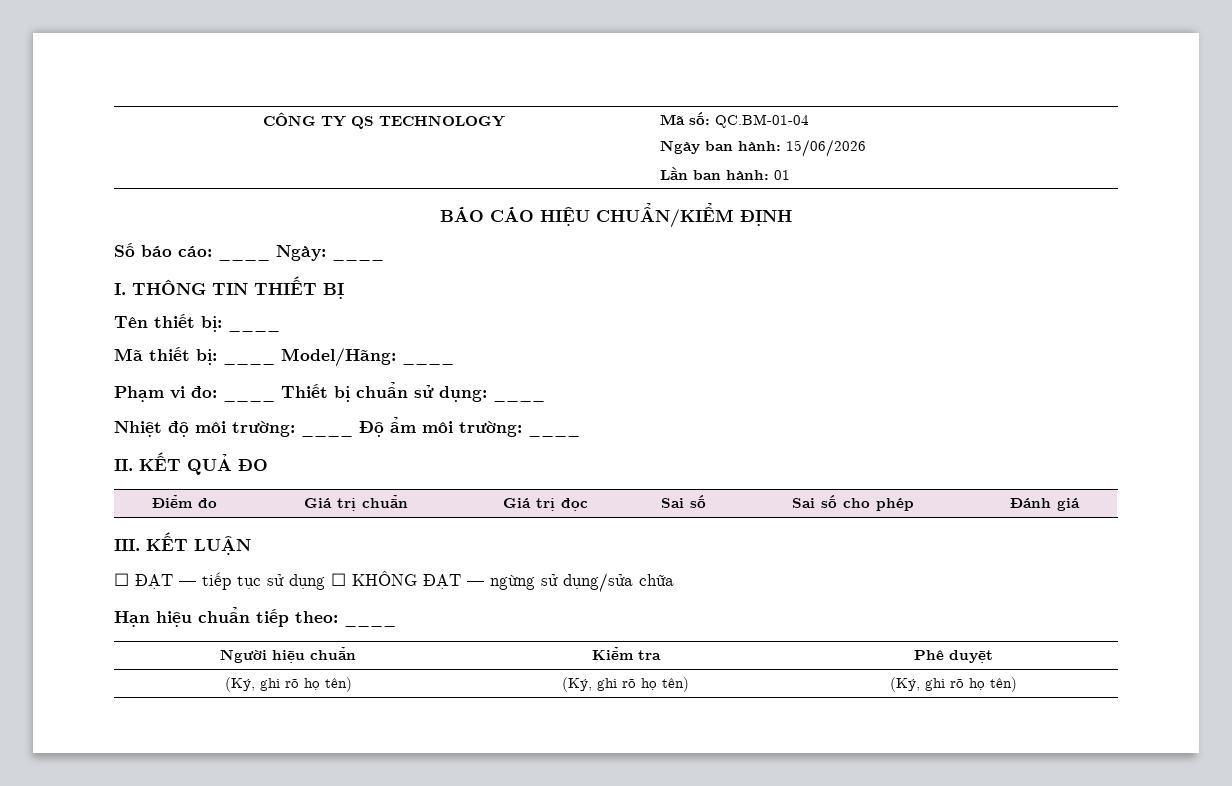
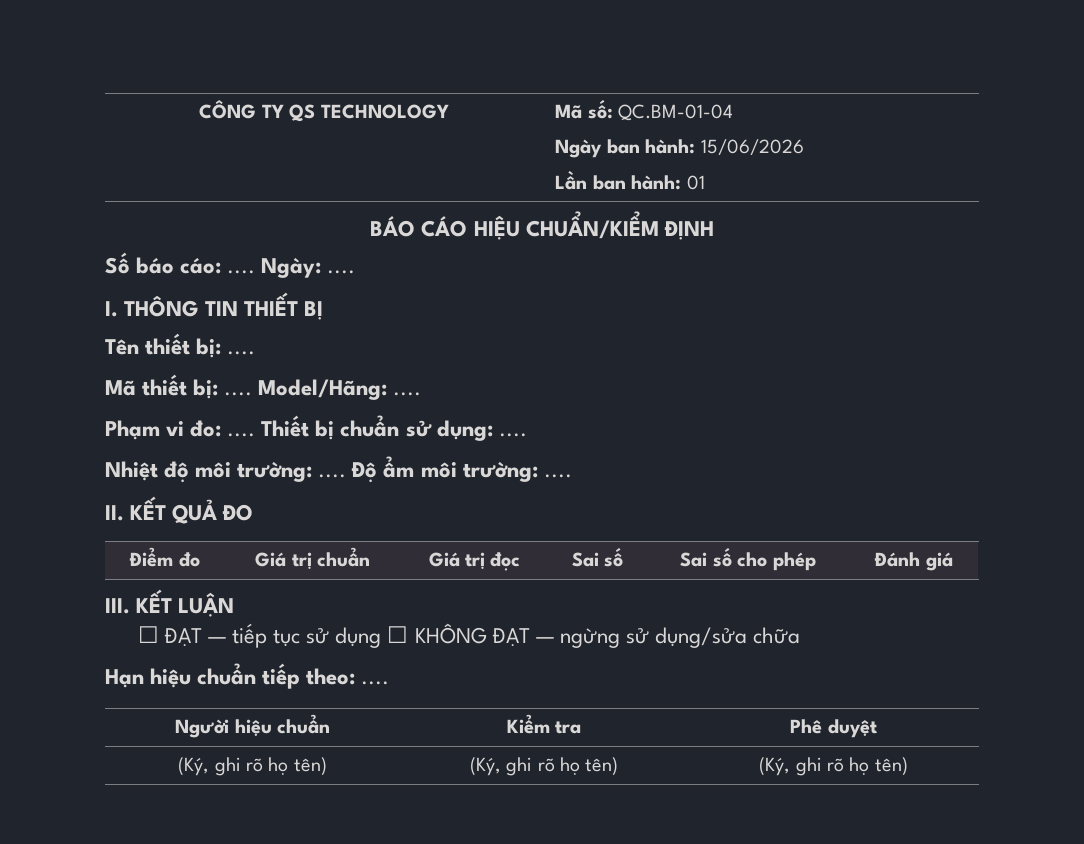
- Số báo cáo: ____ Ngày: ____
+ Số báo cáo: .... Ngày: ....
- Tên thiết bị: ____
+ Tên thiết bị: ....
- Mã thiết bị: ____ Model/Hãng: ____
+ Mã thiết bị: .... Model/Hãng: ....
- Phạm vi đo: ____ Thiết bị chuẩn sử dụng: ____
+ Phạm vi đo: .... Thiết bị chuẩn sử dụng: ....
- Nhiệt độ môi trường: ____ Độ ẩm môi trường: ____
+ Nhiệt độ môi trường: .... Độ ẩm môi trường: ....
- Hạn hiệu chuẩn tiếp theo: ____
+ Hạn hiệu chuẩn tiếp theo: ....

